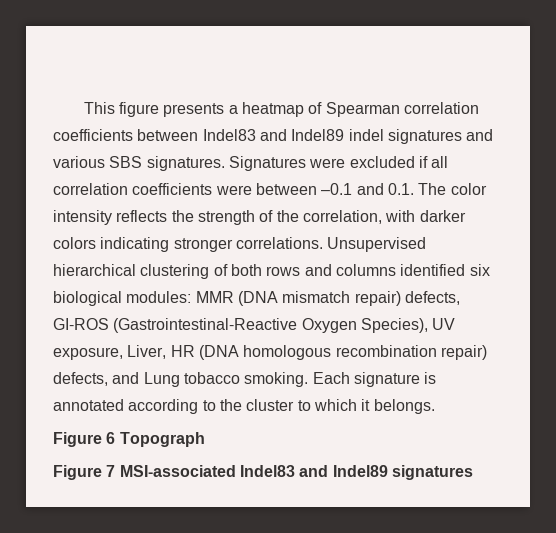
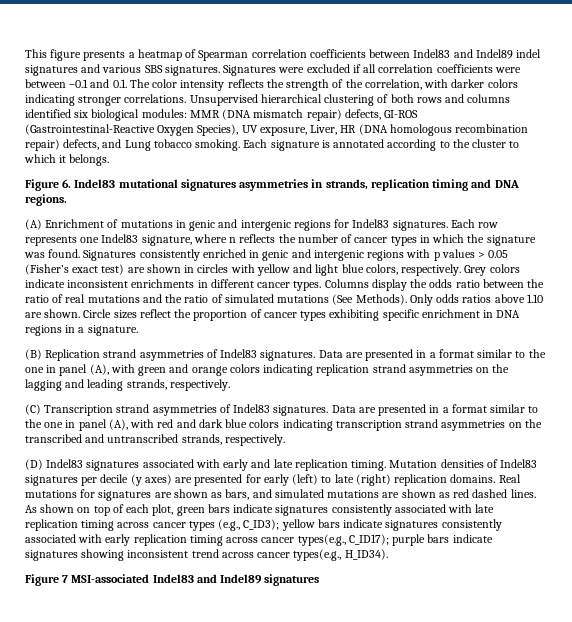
- Figure 6 Topograph
+ Figure 6. Indel83 mutational signatures asymmetries in strands, replication timing and DNA regions.
+ (A) Enrichment of mutations in genic and intergenic regions for Indel83 signatures. Each row represents one Indel83 signature, where n reflects the number of cancer types in which the signature was found. Signatures consistently enriched in genic and intergenic regions with p values > 0.05 (Fisher’s exact test) are shown in circles with yellow and light blue colors, respectively. Grey colors indicate inconsistent enrichments in different cancer types. Columns display the odds ratio between the ratio of real mutations and the ratio of simulated mutations (See Methods). Only odds ratios above 1.10 are shown. Circle sizes reflect the proportion of cancer types exhibiting specific enrichment in DNA regions in a signature.
+ (B) Replication strand asymmetries of Indel83 signatures. Data are presented in a format similar to the one in panel (A), with green and orange colors indicating replication strand asymmetries on the lagging and leading strands, respectively.
+ (C) Transcription strand asymmetries of Indel83 signatures. Data are presented in a format similar to the one in panel (A), with red and dark blue colors indicating transcription strand asymmetries on the transcribed and untranscribed strands, respectively.
+ (D) Indel83 signatures associated with early and late replication timing. Mutation densities of Indel83 signatures per decile (y axes) are presented for early (left) to late (right) replication domains. Real mutations for signatures are shown as bars, and simulated mutations are shown as red dashed lines. As shown on top of each plot, green bars indicate signatures consistently associated with late replication timing across cancer types (e.g., C_ID3); yellow bars indicate signatures consistently associated with early replication timing across cancer types(e.g., C_ID17); purple bars indicate signatures showing inconsistent trend across cancer types(e.g., H_ID34).

